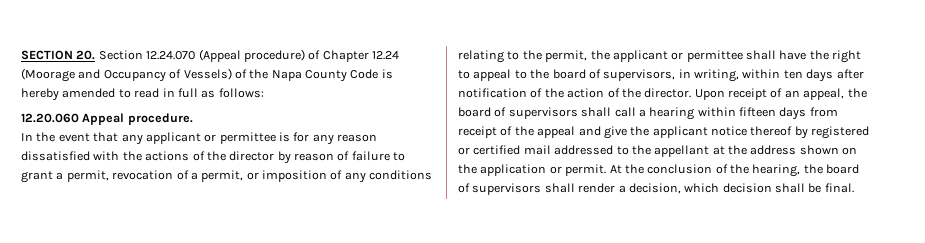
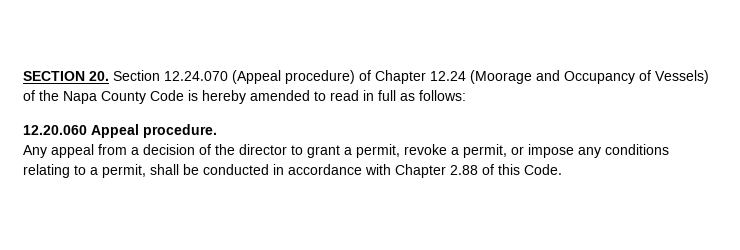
- In the event that any applicant or permittee is for any reason dissatisfied with the actions of the director by reason of failure to grant a permit, revocation of a permit, or imposition of any conditions relating to the permit, the applicant or permittee shall have the right to appeal to the board of supervisors, in writing, within ten days after notification of the action of the director. Upon receipt of an appeal, the board of supervisors shall call a hearing within fifteen days from receipt of the appeal and give the applicant notice thereof by registered or certified mail addressed to the appellant at the address shown on the application or permit. At the conclusion of the hearing, the board of supervisors shall render a decision, which decision shall be final.
+ Any appeal from a decision of the director to grant a permit, revoke a permit, or impose any conditions relating to a permit, shall be conducted in accordance with Chapter 2.88 of this Code.

